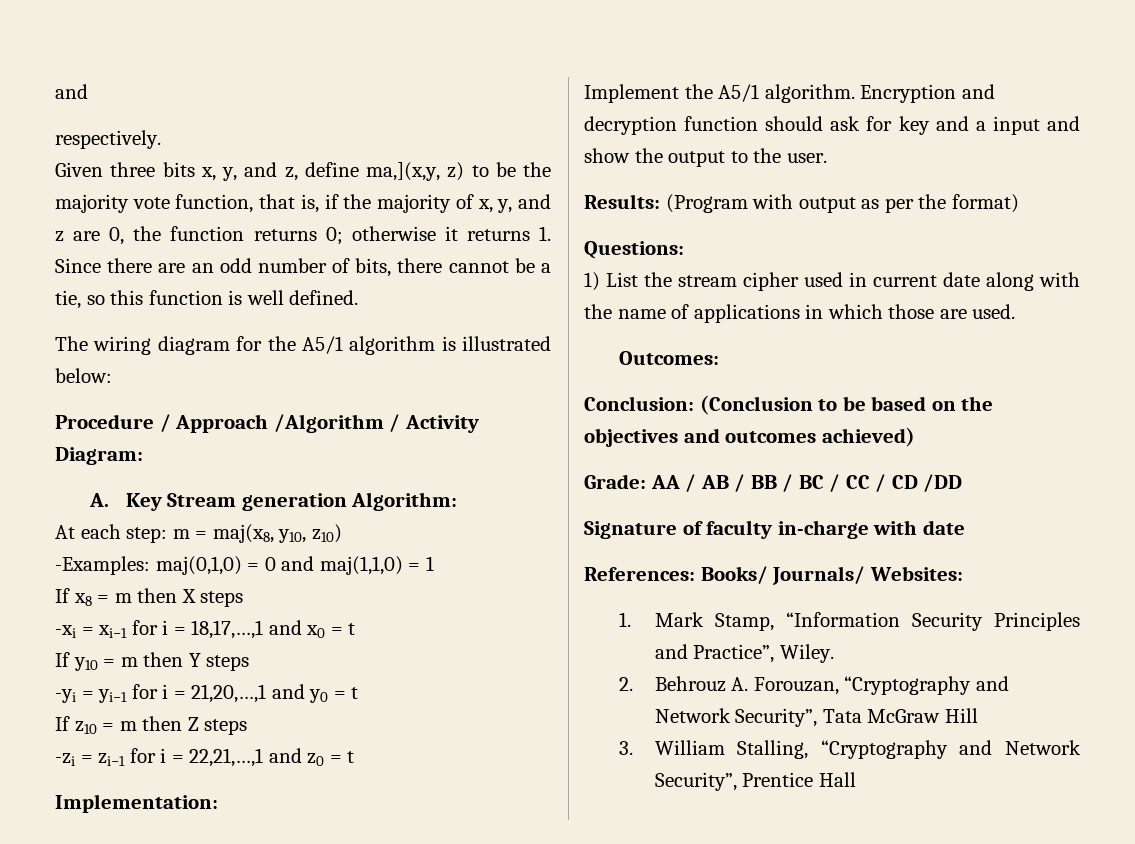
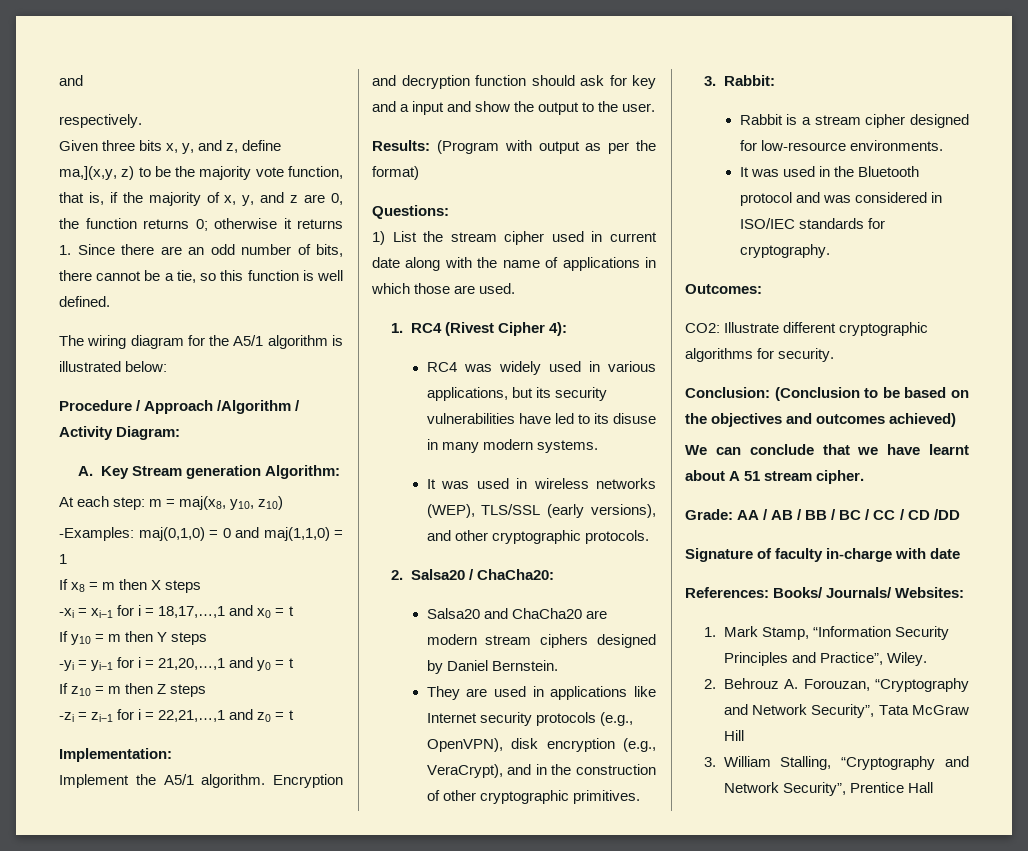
+ 1. RC4 (Rivest Cipher 4):
+ RC4 was widely used in various applications, but its security vulnerabilities have led to its disuse in many modern systems.
+ It was used in wireless networks (WEP), TLS/SSL (early versions), and other cryptographic protocols.
+ 2. Salsa20 / ChaCha20:
+ Salsa20 and ChaCha20 are modern stream ciphers designed by Daniel Bernstein.
+ They are used in applications like Internet security protocols (e.g., OpenVPN), disk encryption (e.g., VeraCrypt), and in the construction of other cryptographic primitives.
+ 3. Rabbit:
+ Rabbit is a stream cipher designed for low-resource environments.
+ It was used in the Bluetooth protocol and was considered in ISO/IEC standards for cryptography.
  Outcomes:
+ CO2: Illustrate different cryptographic algorithms for security.
+ We can conclude that we have learnt about A 51 stream cipher.

